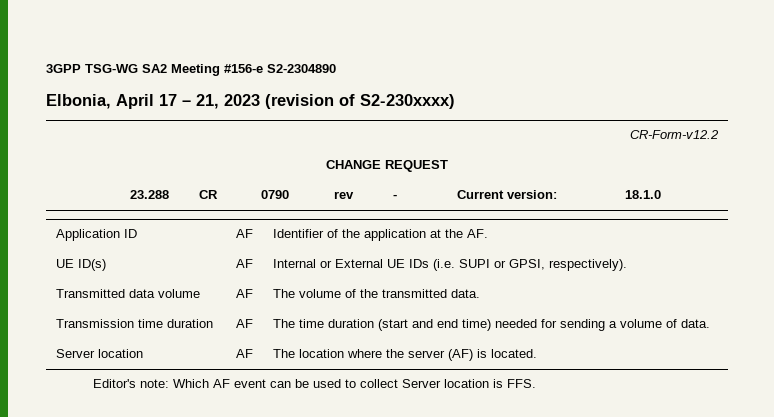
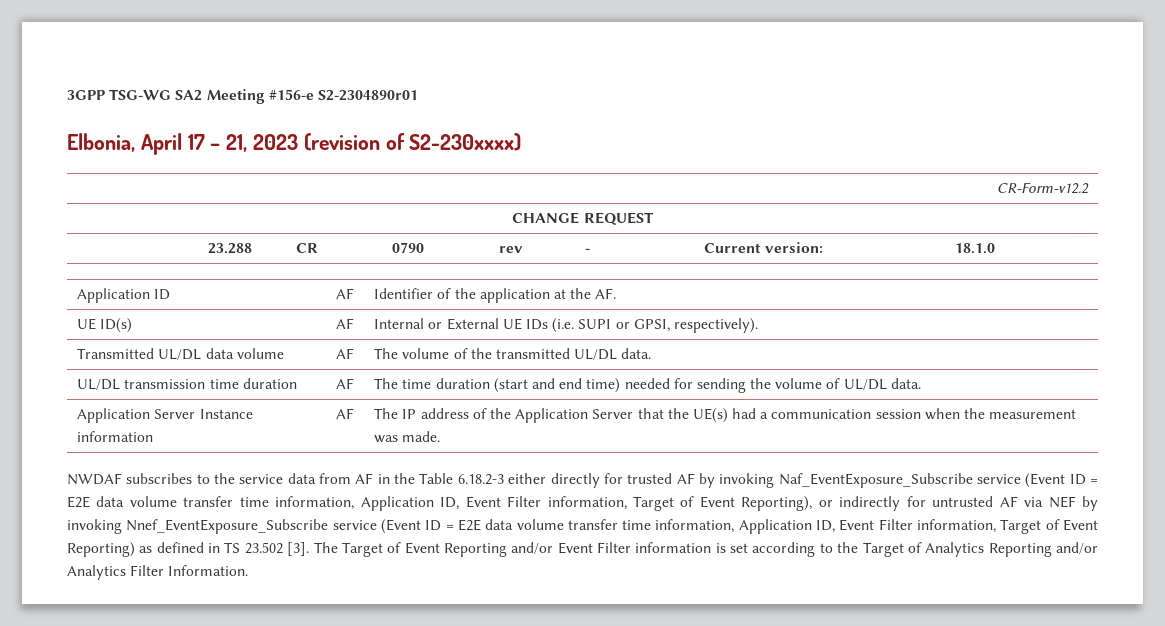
- 3GPP TSG-WG SA2 Meeting #156-e S2-2304890
+ 3GPP TSG-WG SA2 Meeting #156-e S2-2304890r01
- Transmitted data volume | AF | The volume of the transmitted data.
- Transmission time duration | AF | The time duration (start and end time) needed for sending a volume of data.
- Server location | AF | The location where the server (AF) is located.
- Editor's note: Which AF event can be used to collect Server location is FFS.
+ Transmitted UL/DL data volume | AF | The volume of the transmitted UL/DL data.
+ UL/DL transmission time duration | AF | The time duration (start and end time) needed for sending the volume of UL/DL data.
+ Application Server Instance information | AF | The IP address of the Application Server that the UE(s) had a communication session when the measurement was made.
+ NWDAF subscribes to the service data from AF in the Table 6.18.2-3 either directly for trusted AF by invoking Naf_EventExposure_Subscribe service (Event ID = E2E data volume transfer time information, Application ID, Event Filter information, Target of Event Reporting), or indirectly for untrusted AF via NEF by invoking Nnef_EventExposure_Subscribe service (Event ID = E2E data volume transfer time information, Application ID, Event Filter information, Target of Event Reporting) as defined in TS 23.502 [3]. The Target of Event Reporting and/or Event Filter information is set according to the Target of Analytics Reporting and/or Analytics Filter Information.

